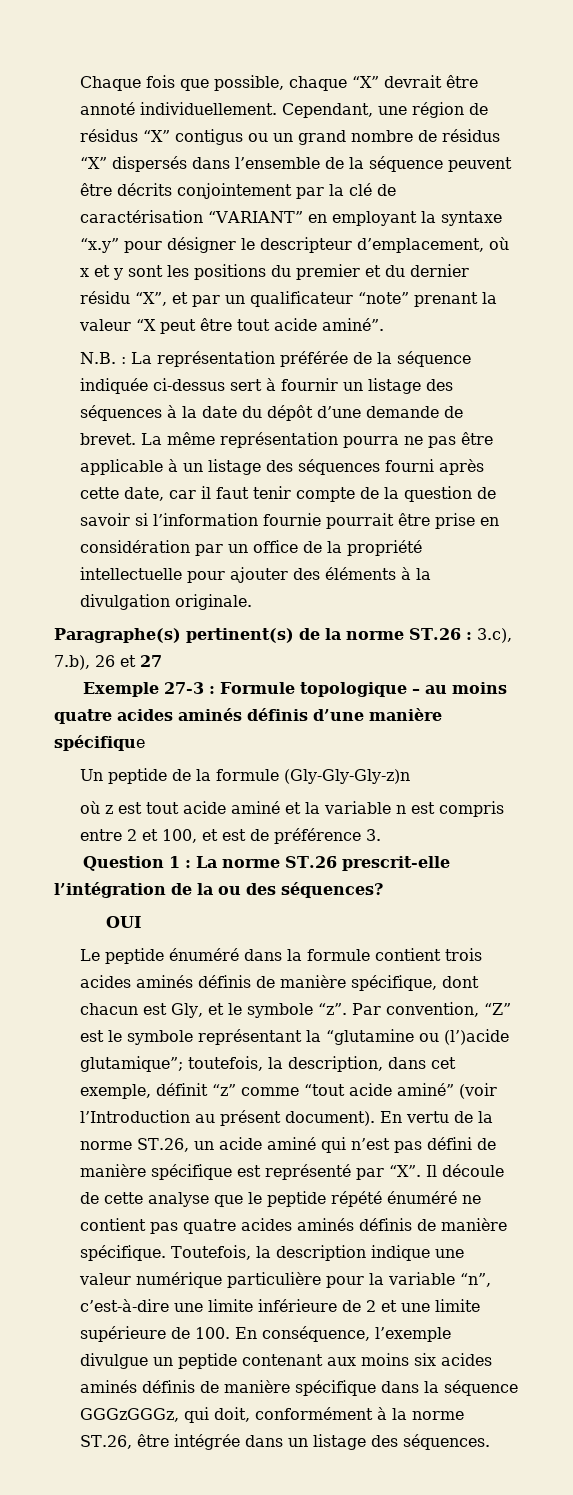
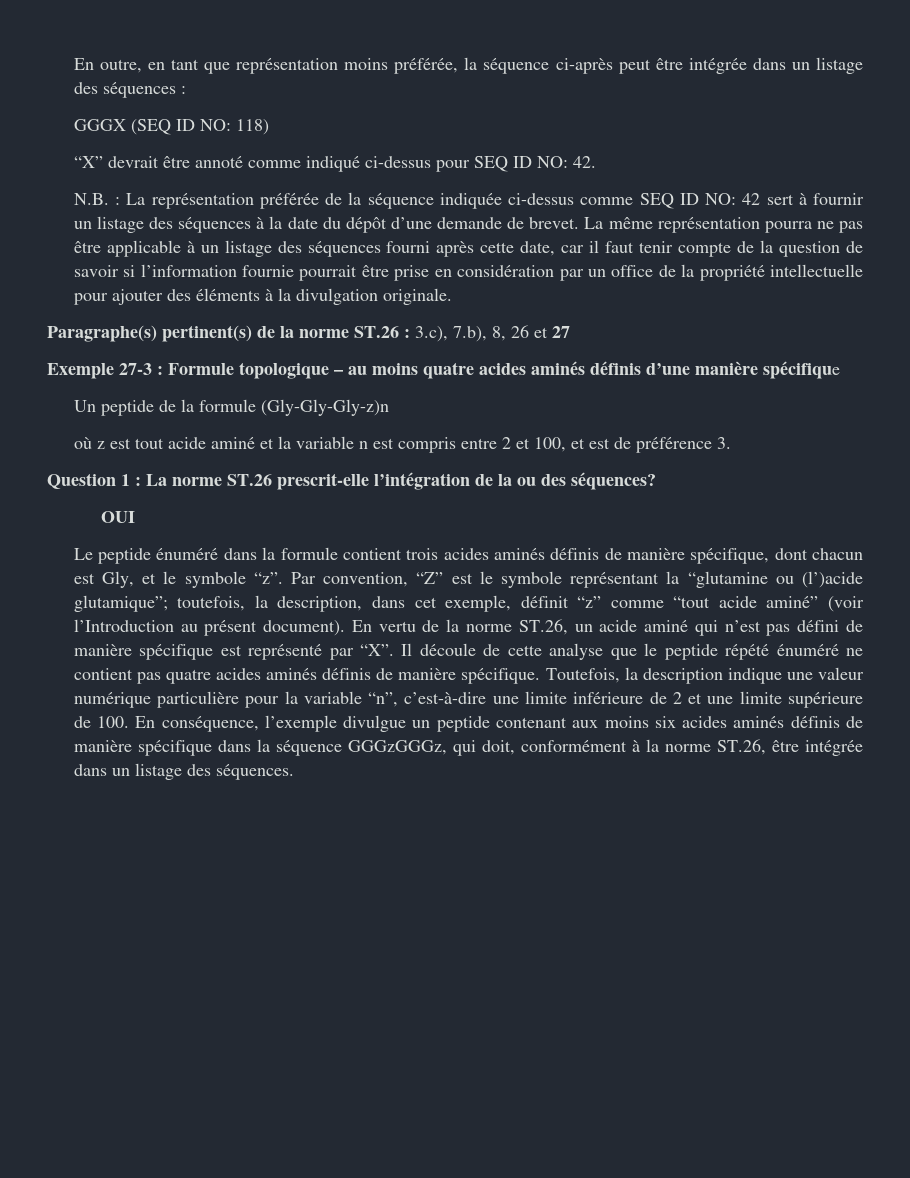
- Chaque fois que possible, chaque “X” devrait être annoté individuellement. Cependant, une région de résidus “X” contigus ou un grand nombre de résidus “X” dispersés dans l’ensemble de la séquence peuvent être décrits conjointement par la clé de caractérisation “VARIANT” en employant la syntaxe “x.y” pour désigner le descripteur d’emplacement, où x et y sont les positions du premier et du dernier résidu “X”, et par un qualificateur “note” prenant la valeur “X peut être tout acide aminé”.
+ En outre, en tant que représentation moins préférée, la séquence ci-après peut être intégrée dans un listage des séquences :
+ GGGX (SEQ ID NO: 118)
+ “X” devrait être annoté comme indiqué ci-dessus pour SEQ ID NO: 42.
- N.B. : La représentation préférée de la séquence indiquée ci-dessus sert à fournir un listage des séquences à la date du dépôt d’une demande de brevet.
+ N.B. : La représentation préférée de la séquence indiquée ci-dessus comme SEQ ID NO: 42 sert à fournir un listage des séquences à la date du dépôt d’une demande de brevet.
- Paragraphe(s) pertinent(s) de la norme ST.26 : 3.c), 7.b), 26 et 27
+ Paragraphe(s) pertinent(s) de la norme ST.26 : 3.c), 7.b), 8, 26 et 27

